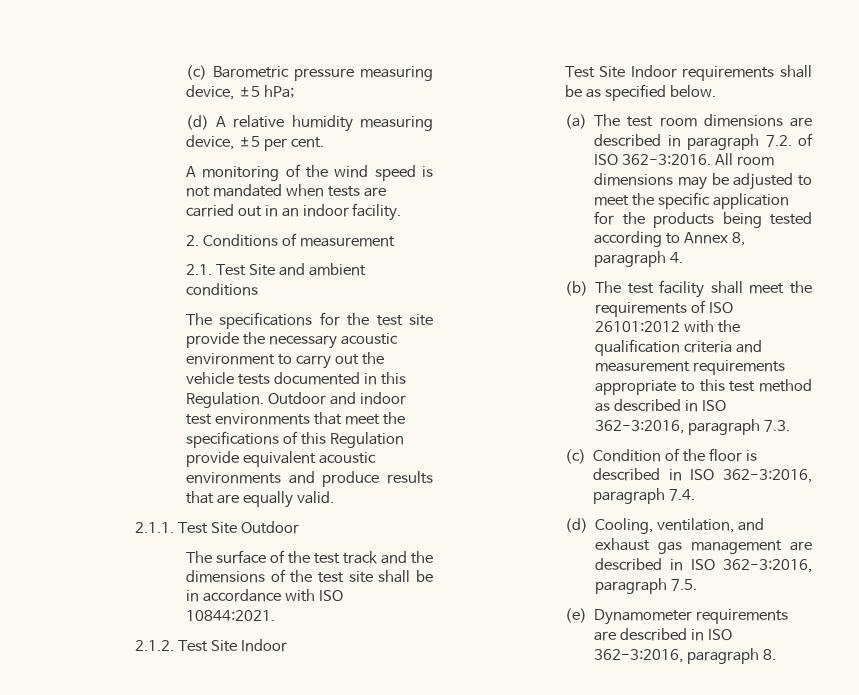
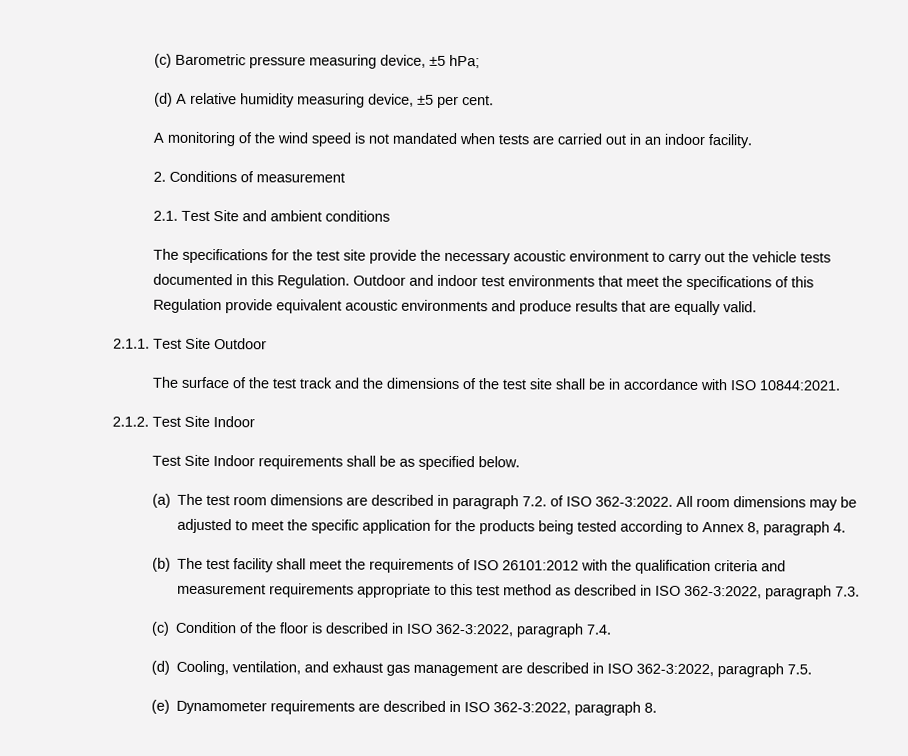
- (a) The test room dimensions are described in paragraph 7.2. of ISO 362-3:2016.
+ (a) The test room dimensions are described in paragraph 7.2. of ISO 362-3:2022.
- (b) The test facility shall meet the requirements of ISO 26101:2012 with the qualification criteria and measurement requirements appropriate to this test method as described in ISO 362-3:2016, paragraph 7.3.
+ (b) The test facility shall meet the requirements of ISO 26101:2012 with the qualification criteria and measurement requirements appropriate to this test method as described in ISO 362-3:2022, paragraph 7.3.
- (c) Condition of the floor is described in ISO 362-3:2016, paragraph 7.4.
+ (c) Condition of the floor is described in ISO 362-3:2022, paragraph 7.4.
- (d) Cooling, ventilation, and exhaust gas management are described in ISO 362-3:2016, paragraph 7.5.
+ (d) Cooling, ventilation, and exhaust gas management are described in ISO 362-3:2022, paragraph 7.5.
- (e) Dynamometer requirements are described in ISO 362-3:2016, paragraph 8.
+ (e) Dynamometer requirements are described in ISO 362-3:2022, paragraph 8.

